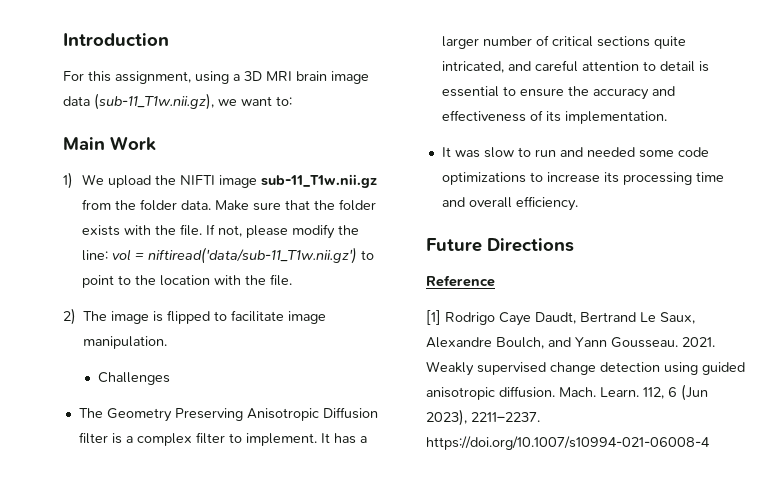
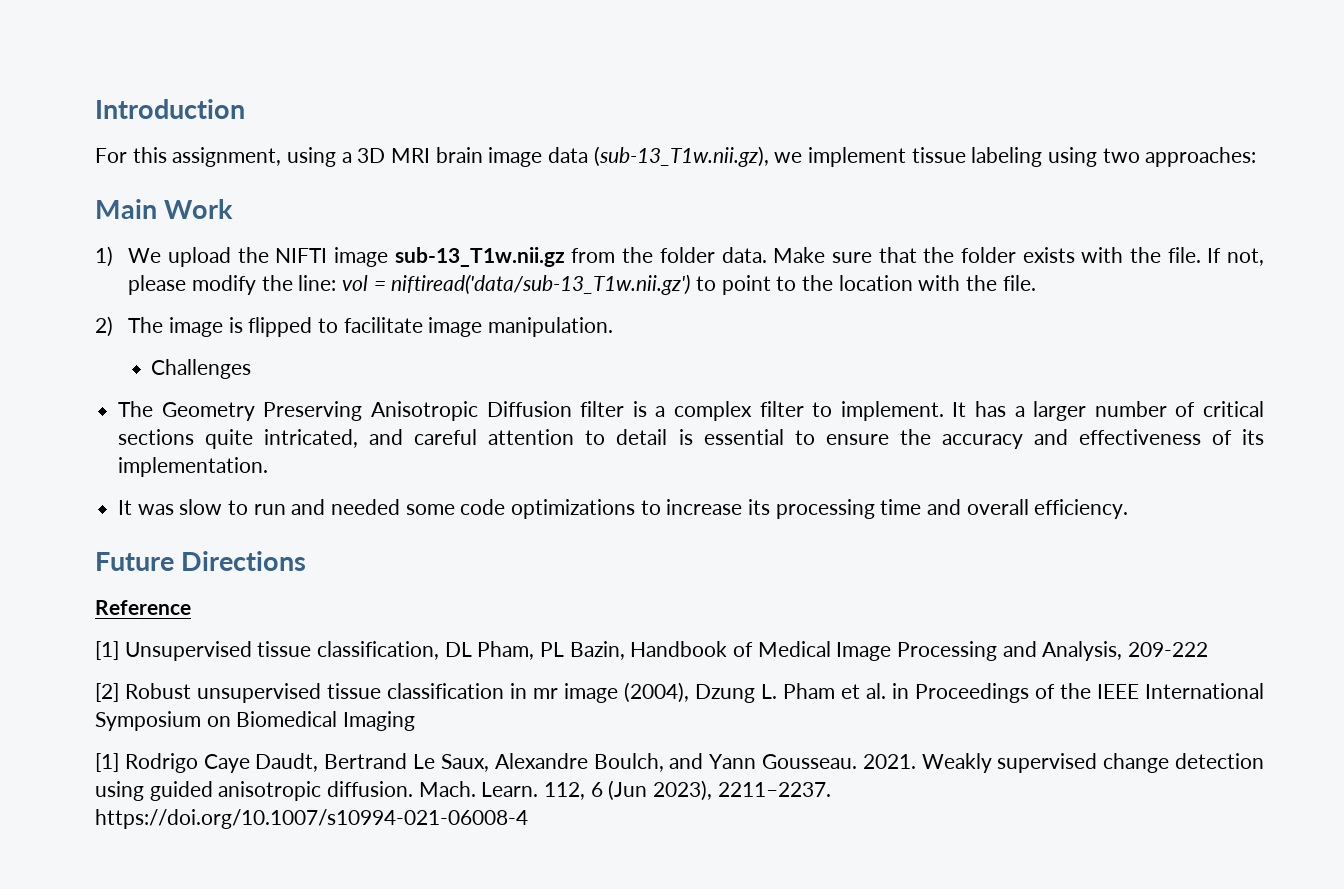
- For this assignment, using a 3D MRI brain image data (sub-11_T1w.nii.gz), we want to:
+ For this assignment, using a 3D MRI brain image data (sub-13_T1w.nii.gz), we implement tissue labeling using two approaches:
- 1) We upload the NIFTI image sub-11_T1w.nii.gz from the folder data.
+ 1) We upload the NIFTI image sub-13_T1w.nii.gz from the folder data.
- If not, please modify the line: vol = niftiread('data/sub-11_T1w.nii.gz') to point to the location with the file.
+ If not, please modify the line: vol = niftiread('data/sub-13_T1w.nii.gz') to point to the location with the file.
+ [1] Unsupervised tissue classification, DL Pham, PL Bazin, Handbook of Medical Image Processing and Analysis, 209-222
+ [2] Robust unsupervised tissue classification in mr image (2004), Dzung L. Pham et al. in Proceedings of the IEEE International Symposium on Biomedical Imaging

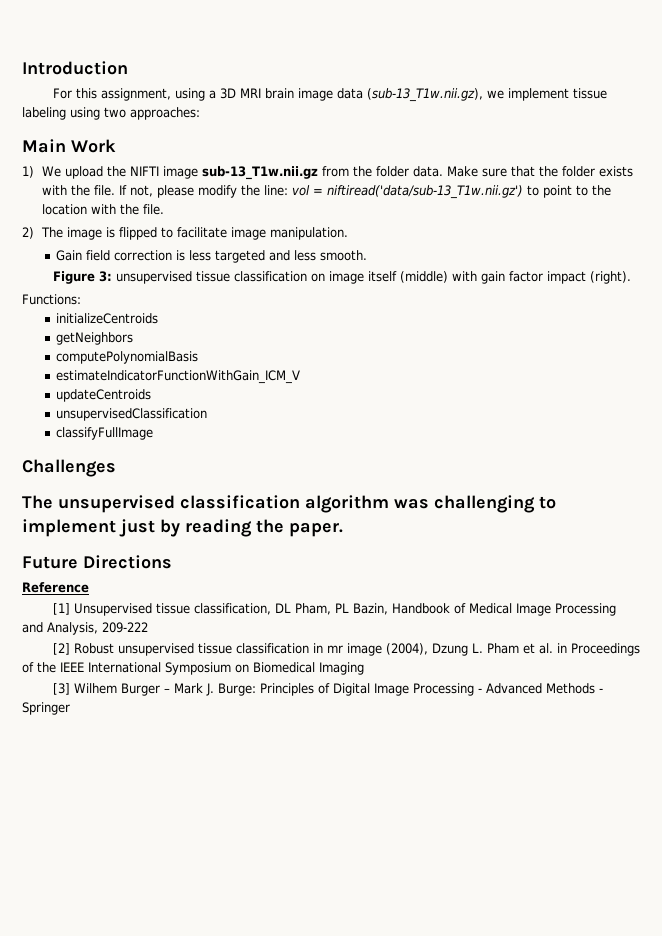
+ Gain field correction is less targeted and less smooth.
+ Figure 3: unsupervised tissue classification on image itself (middle) with gain factor impact (right).
+ Functions:
+ initializeCentroids
+ getNeighbors
+ computePolynomialBasis
+ estimateIndicatorFunctionWithGain_ICM_V
+ updateCentroids
+ unsupervisedClassification
+ classifyFullImage
  Challenges
- The Geometry Preserving Anisotropic Diffusion filter is a complex filter to implement. It has a larger number of critical sections quite intricated, and careful attention to detail is essential to ensure the accuracy and effectiveness of its implementation.
- It was slow to run and needed some code optimizations to increase its processing time and overall efficiency.
+ The unsupervised classification algorithm was challenging to implement just by reading the paper.
- [1] Rodrigo Caye Daudt, Bertrand Le Saux, Alexandre Boulch, and Yann Gousseau. 2021. Weakly supervised change detection using guided anisotropic diffusion. Mach. Learn. 112, 6 (Jun 2023), 2211–2237. https://doi.org/10.1007/s10994-021-06008-4
+ [3] Wilhem Burger – Mark J. Burge: Principles of Digital Image Processing - Advanced Methods - Springer

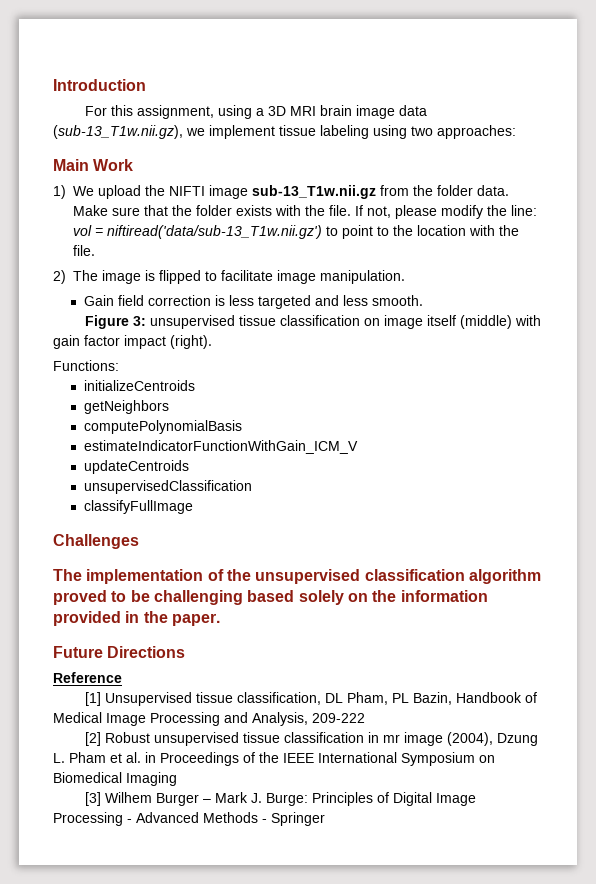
- The unsupervised classification algorithm was challenging to implement just by reading the paper.
+ The implementation of the unsupervised classification algorithm proved to be challenging based solely on the information provided in the paper.

